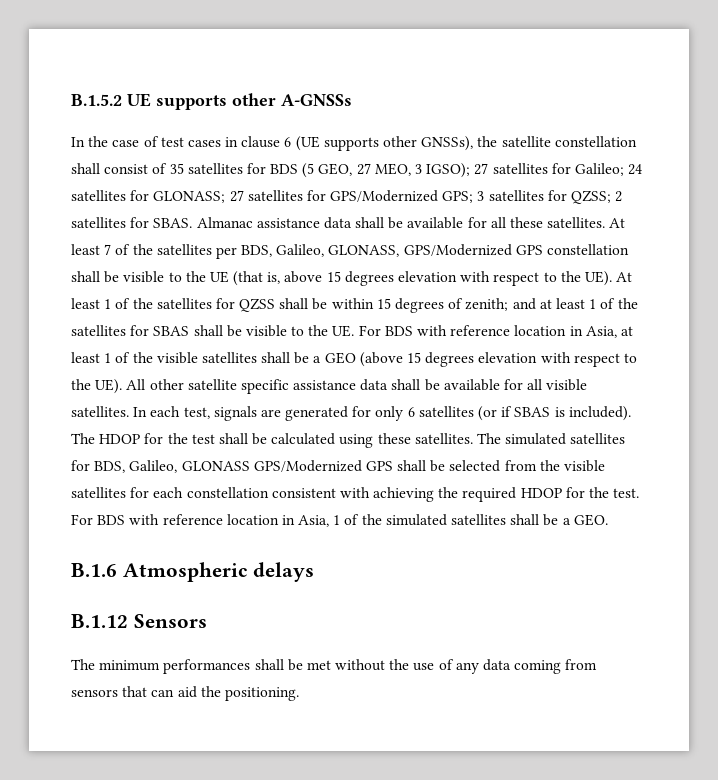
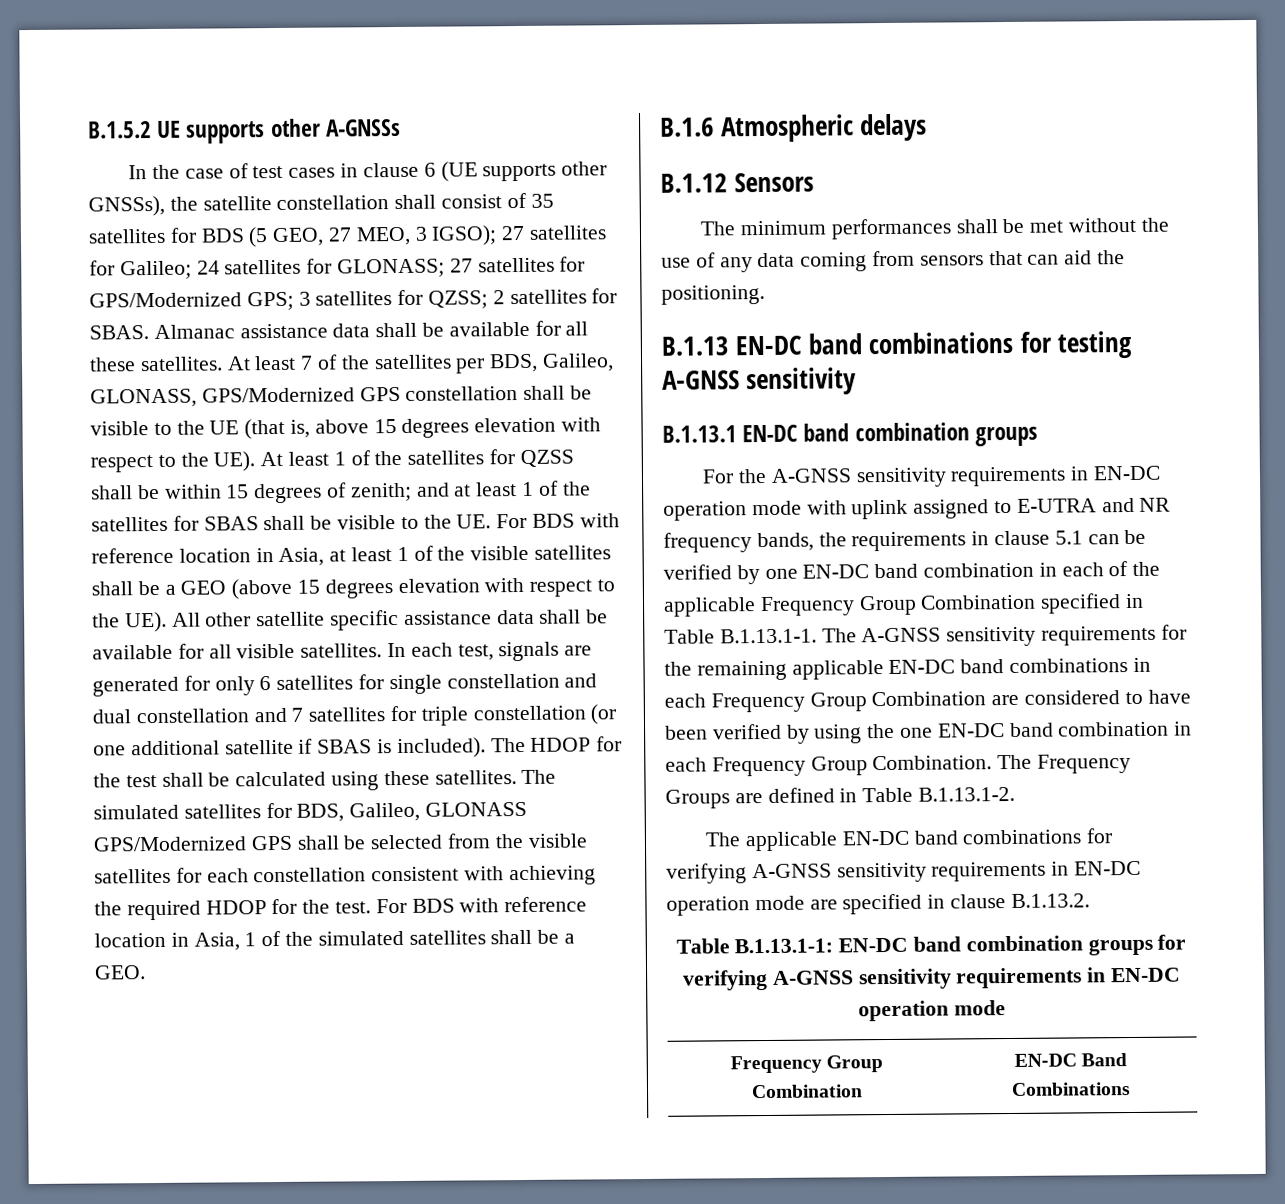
- In each test, signals are generated for only 6 satellites (or if SBAS is included).
+ In each test, signals are generated for only 6 satellites for single constellation and dual constellation and 7 satellites for triple constellation (or one additional satellite if SBAS is included).
+ B.1.13 EN-DC band combinations for testing A-GNSS sensitivity
+ B.1.13.1 EN-DC band combination groups
+ For the A-GNSS sensitivity requirements in EN-DC operation mode with uplink assigned to E-UTRA and NR frequency bands, the requirements in clause 5.1 can be verified by one EN-DC band combination in each of the applicable Frequency Group Combination specified in Table B.1.13.1-1. The A-GNSS sensitivity requirements for the remaining applicable EN-DC band combinations in each Frequency Group Combination are considered to have been verified by using the one EN-DC band combination in each Frequency Group Combination. The Frequency Groups are defined in Table B.1.13.1-2.
+ The applicable EN-DC band combinations for verifying A-GNSS sensitivity requirements in EN-DC operation mode are specified in clause B.1.13.2.
+ Table B.1.13.1-1: EN-DC band combination groups for verifying A-GNSS sensitivity requirements in EN-DC operation mode
+ Frequency Group Combination | EN-DC Band Combinations

